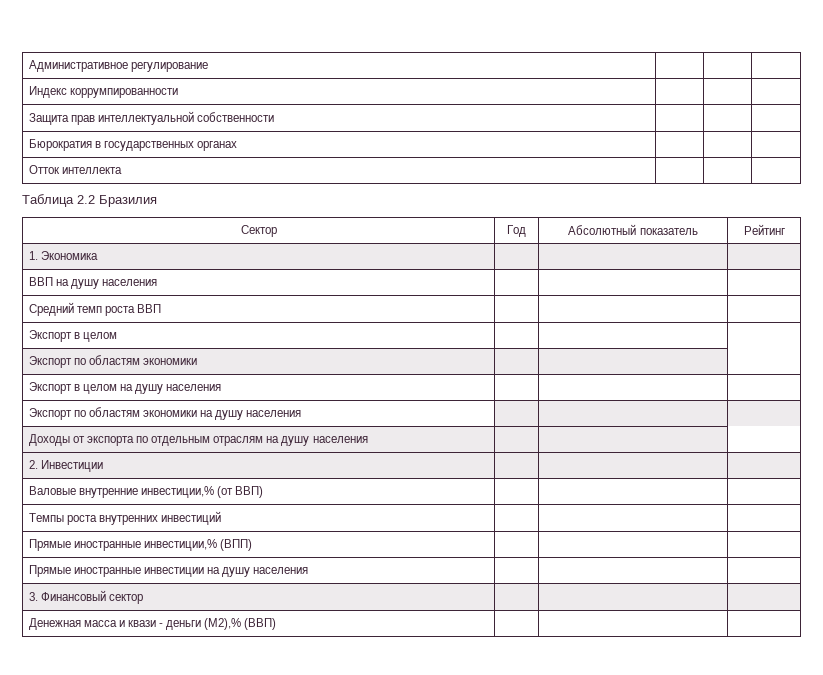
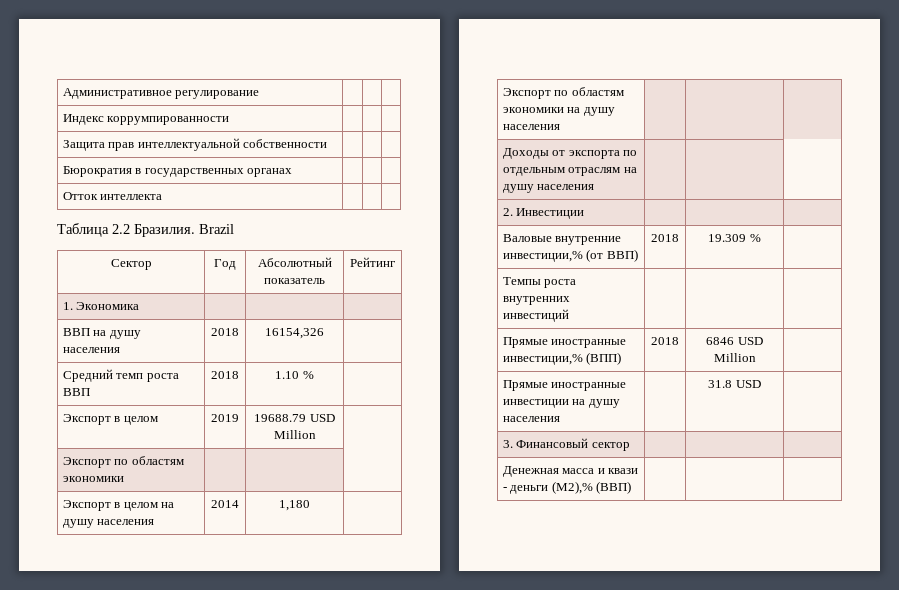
- Таблица 2.2 Бразилия
+ Таблица 2.2 Бразилия. Brazil
- ВВП на душу населения | | |
+ ВВП на душу населения | 2018 | 16154,326 |
- Средний темп роста ВВП | | |
+ Средний темп роста ВВП | 2018 | 1.10 % |
- Экспорт в целом | | |
+ Экспорт в целом | 2019 | 19688.79 USD Million |
- Экспорт в целом на душу населения | | |
+ Экспорт в целом на душу населения | 2014 | 1,180 |
- Валовые внутренние инвестиции,% (от ВВП) | | |
+ Валовые внутренние инвестиции,% (от ВВП) | 2018 | 19.309 % |
- Прямые иностранные инвестиции,% (ВПП) | | |
+ Прямые иностранные инвестиции,% (ВПП) | 2018 | 6846 USD Million |
- Прямые иностранные инвестиции на душу населения | | |
+ Прямые иностранные инвестиции на душу населения | | 31.8 USD |

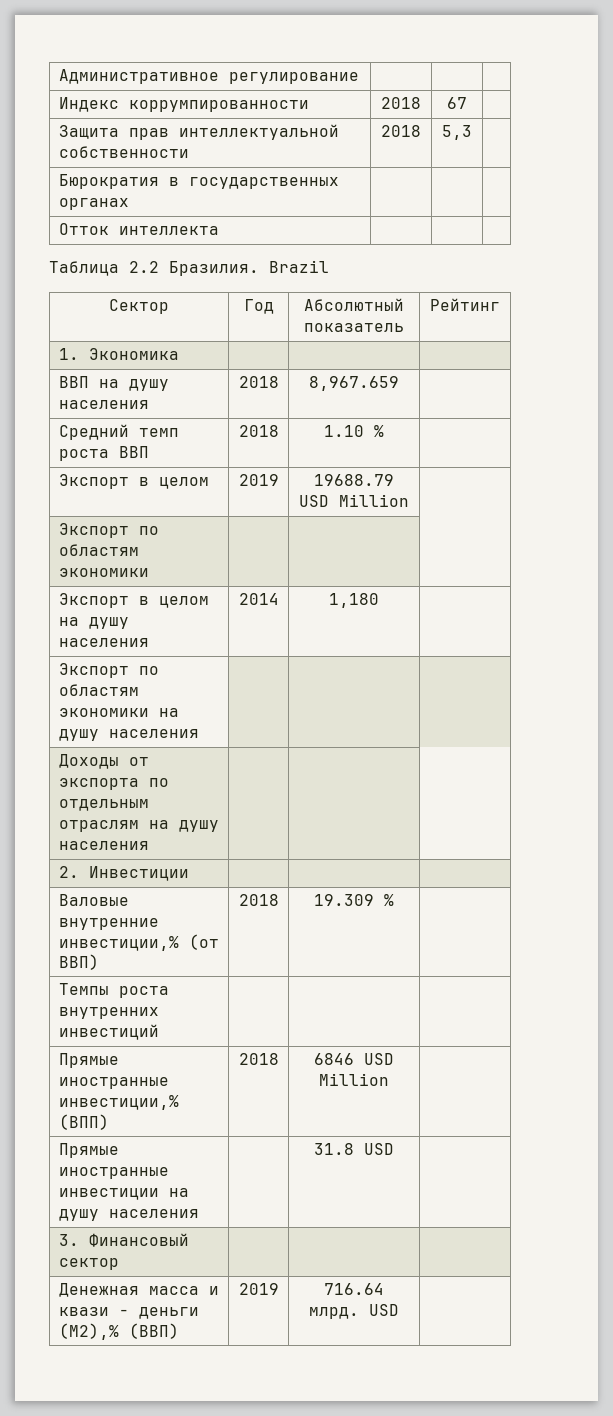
- Индекс коррумпированности | | |
+ Индекс коррумпированности | 2018 | 67 |
- Защита прав интеллектуальной собственности | | |
+ Защита прав интеллектуальной собственности | 2018 | 5,3 |
- ВВП на душу населения | 2018 | 16154,326 |
+ ВВП на душу населения | 2018 | 8,967.659 |
- Денежная масса и квази - деньги (М2),% (ВВП) | | |
+ Денежная масса и квази - деньги (М2),% (ВВП) | 2019 | 716.64 млрд. USD |

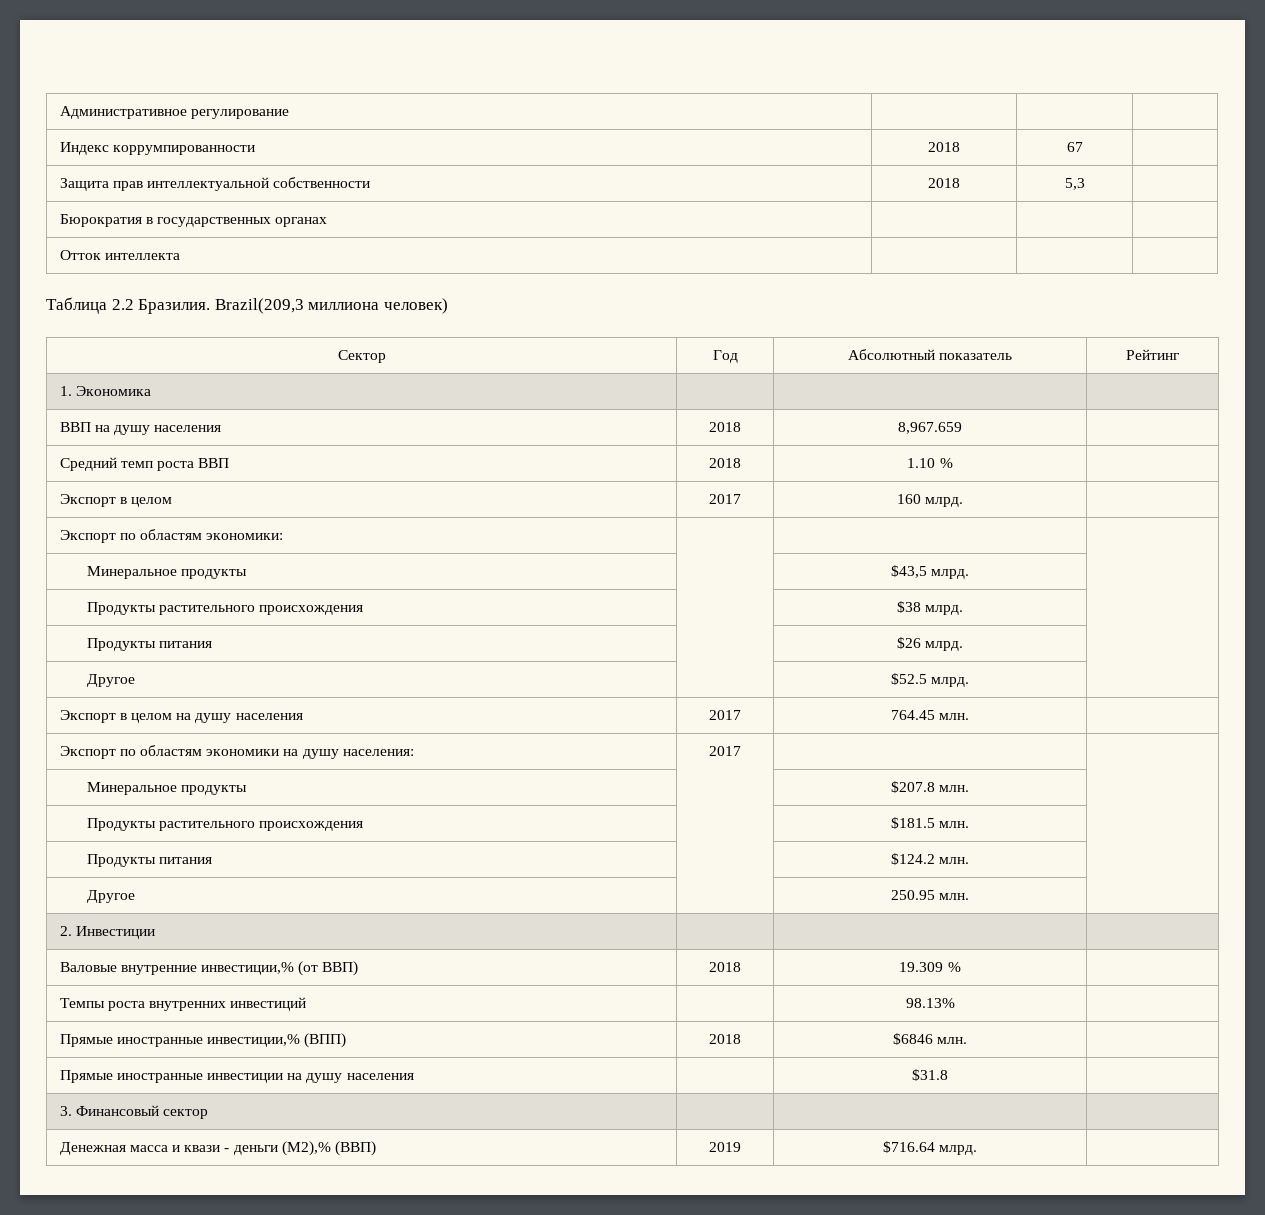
- Brazil
+ Brazil(209,3 миллиона человек)
- Экспорт в целом | 2019 | 19688.79 USD Million |
- Экспорт по областям экономики | | |
+ Экспорт в целом | 2017 | 160 млрд. |
+ Экспорт по областям экономики: | | |
+ Минеральное продукты | | $43,5 млрд. |
+ Продукты растительного происхождения | | $38 млрд. |
+ Продукты питания | | $26 млрд. |
+ Другое | | $52.5 млрд. |
- Экспорт в целом на душу населения | 2014 | 1,180 |
+ Экспорт в целом на душу населения | 2017 | 764.45 млн. |
- Экспорт по областям экономики на душу населения | | |
- Доходы от экспорта по отдельным отраслям на душу населения | | |
+ Экспорт по областям экономики на душу населения: | 2017 | |
+ Минеральное продукты | | $207.8 млн. |
+ Продукты растительного происхождения | | $181.5 млн. |
+ Продукты питания | | $124.2 млн. |
+ Другое | | 250.95 млн. |
- Темпы роста внутренних инвестиций | | |
+ Темпы роста внутренних инвестиций | | 98.13% |
- Прямые иностранные инвестиции,% (ВПП) | 2018 | 6846 USD Million |
+ Прямые иностранные инвестиции,% (ВПП) | 2018 | $6846 млн. |
- Прямые иностранные инвестиции на душу населения | | 31.8 USD |
+ Прямые иностранные инвестиции на душу населения | | $31.8 |
- Денежная масса и квази - деньги (М2),% (ВВП) | 2019 | 716.64 млрд. USD |
+ Денежная масса и квази - деньги (М2),% (ВВП) | 2019 | $716.64 млрд. |

